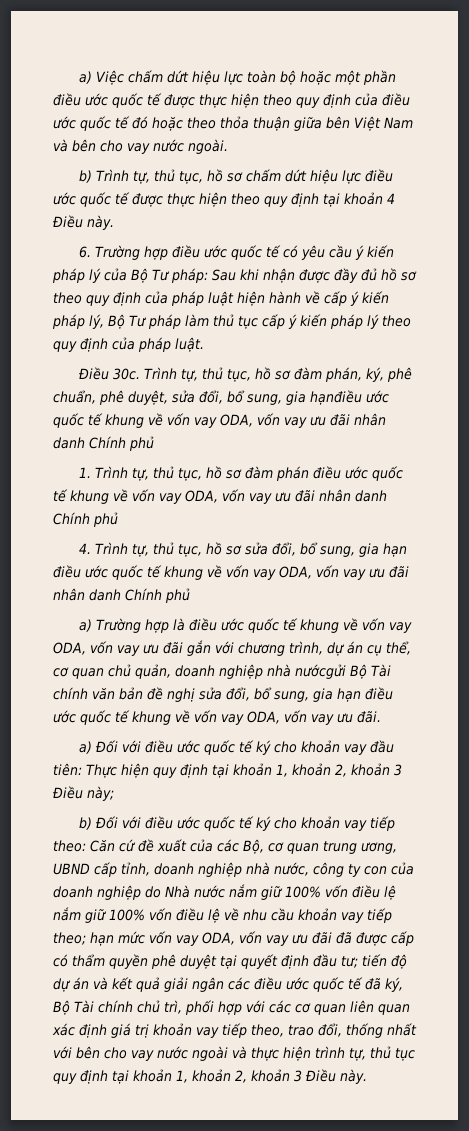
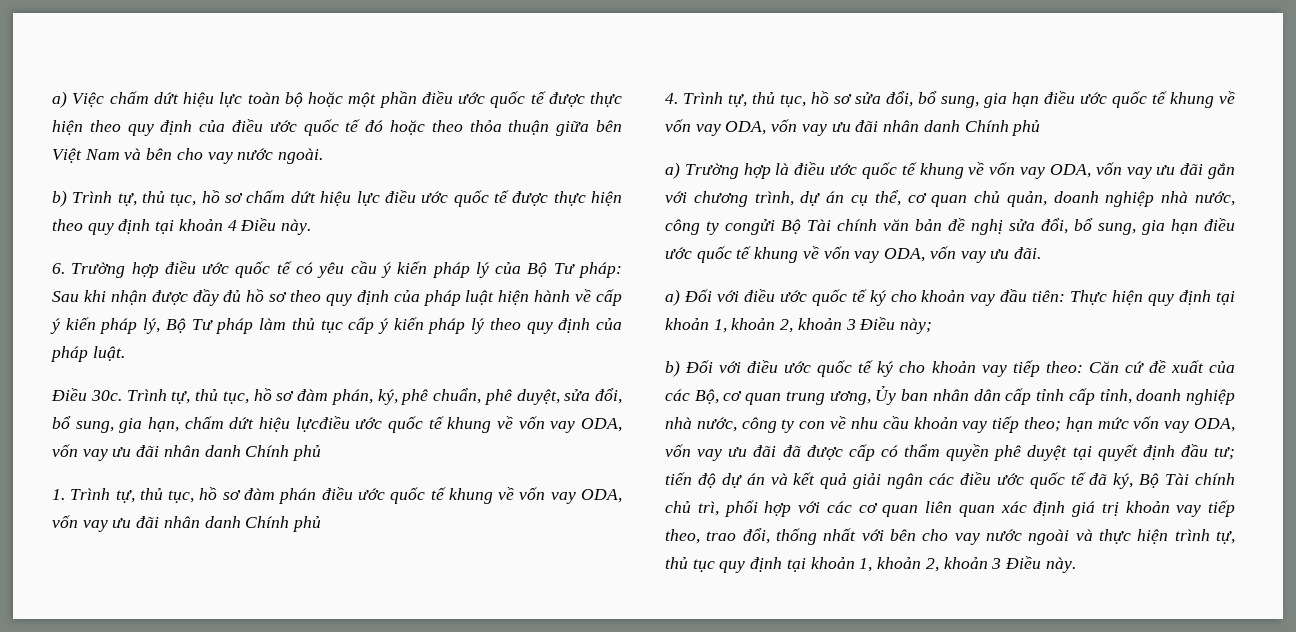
- Trình tự, thủ tục, hồ sơ đàm phán, ký, phê chuẩn, phê duyệt, sửa đổi, bổ sung, gia hạnđiều ước quốc tế khung về vốn vay ODA, vốn vay ưu đãi nhân danh Chính phủ
+ Trình tự, thủ tục, hồ sơ đàm phán, ký, phê chuẩn, phê duyệt, sửa đổi, bổ sung, gia hạn, chấm dứt hiệu lựcđiều ước quốc tế khung về vốn vay ODA, vốn vay ưu đãi nhân danh Chính phủ
- a) Trường hợp là điều ước quốc tế khung về vốn vay ODA, vốn vay ưu đãi gắn với chương trình, dự án cụ thể, cơ quan chủ quản, doanh nghiệp nhà nướcgửi Bộ Tài chính văn bản đề nghị sửa đổi, bổ sung, gia hạn điều ước quốc tế khung về vốn vay ODA, vốn vay ưu đãi.
+ a) Trường hợp là điều ước quốc tế khung về vốn vay ODA, vốn vay ưu đãi gắn với chương trình, dự án cụ thể, cơ quan chủ quản, doanh nghiệp nhà nước, công ty congửi Bộ Tài chính văn bản đề nghị sửa đổi, bổ sung, gia hạn điều ước quốc tế khung về vốn vay ODA, vốn vay ưu đãi.
- Căn cứ đề xuất của các Bộ, cơ quan trung ương, UBND cấp tỉnh, doanh nghiệp nhà nước, công ty con của doanh nghiệp do Nhà nước nắm giữ 100% vốn điều lệ nắm giữ 100% vốn điều lệ về nhu cầu khoản vay tiếp theo;
+ Căn cứ đề xuất của các Bộ, cơ quan trung ương, Ủy ban nhân dân cấp tỉnh cấp tỉnh, doanh nghiệp nhà nước, công ty con về nhu cầu khoản vay tiếp theo;

